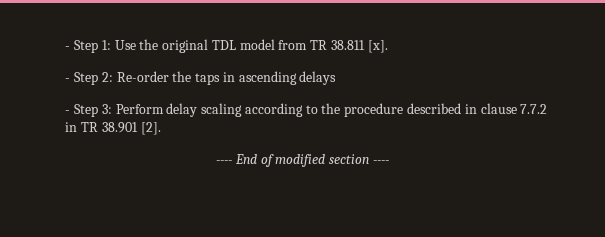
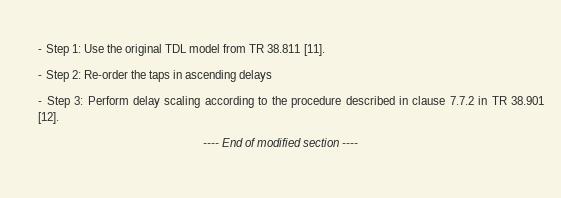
- - Step 1: Use the original TDL model from TR 38.811 [x].
+ - Step 1: Use the original TDL model from TR 38.811 [11].
- - Step 3: Perform delay scaling according to the procedure described in clause 7.7.2 in TR 38.901 [2].
+ - Step 3: Perform delay scaling according to the procedure described in clause 7.7.2 in TR 38.901 [12].

